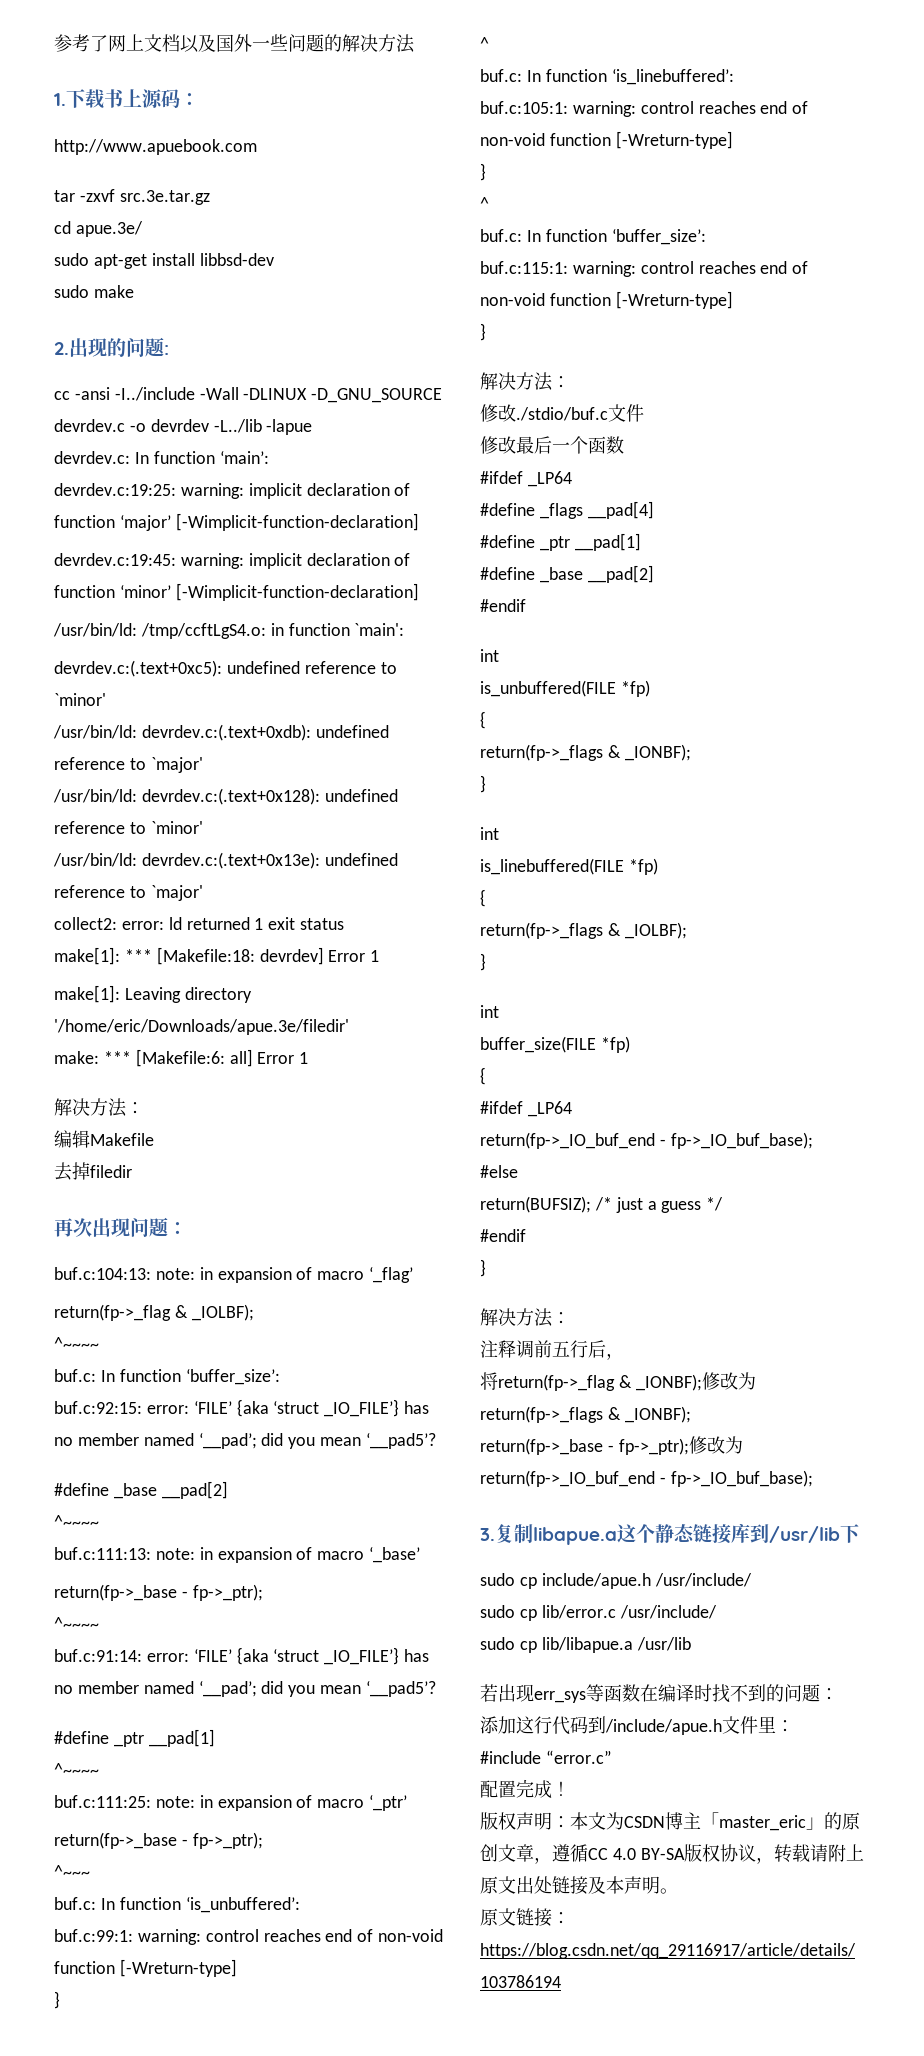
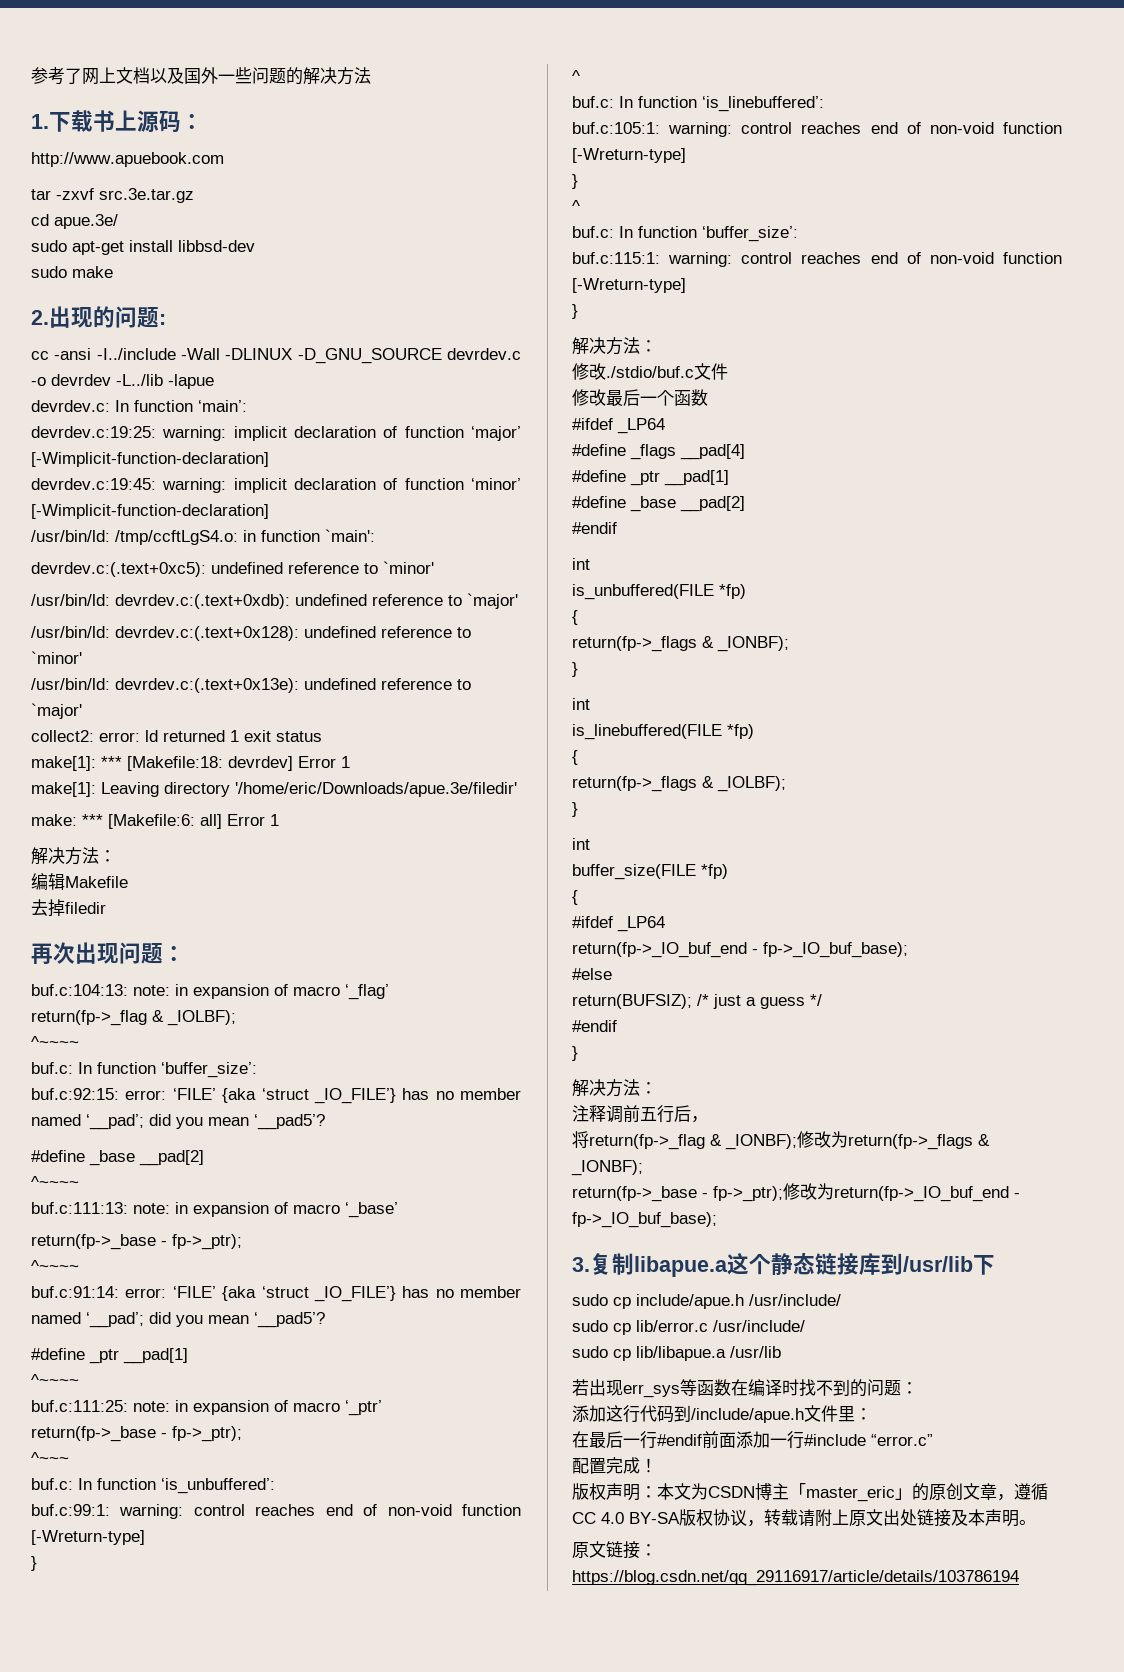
- #include “error.c”
+ 在最后一行#endif前面添加一行#include “error.c”

